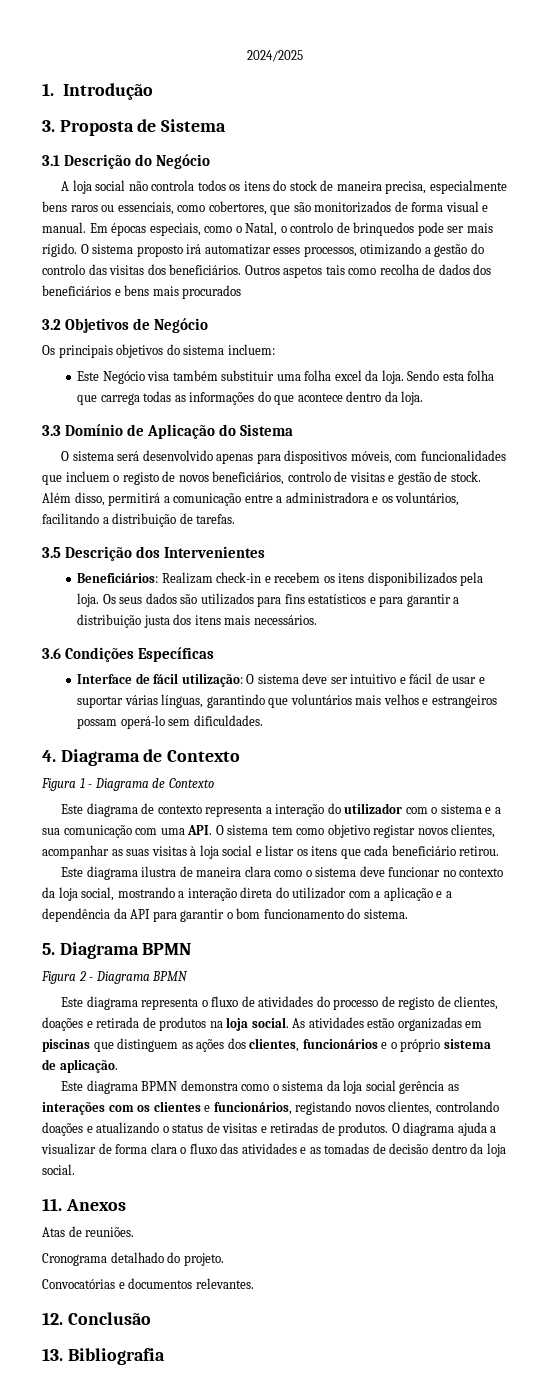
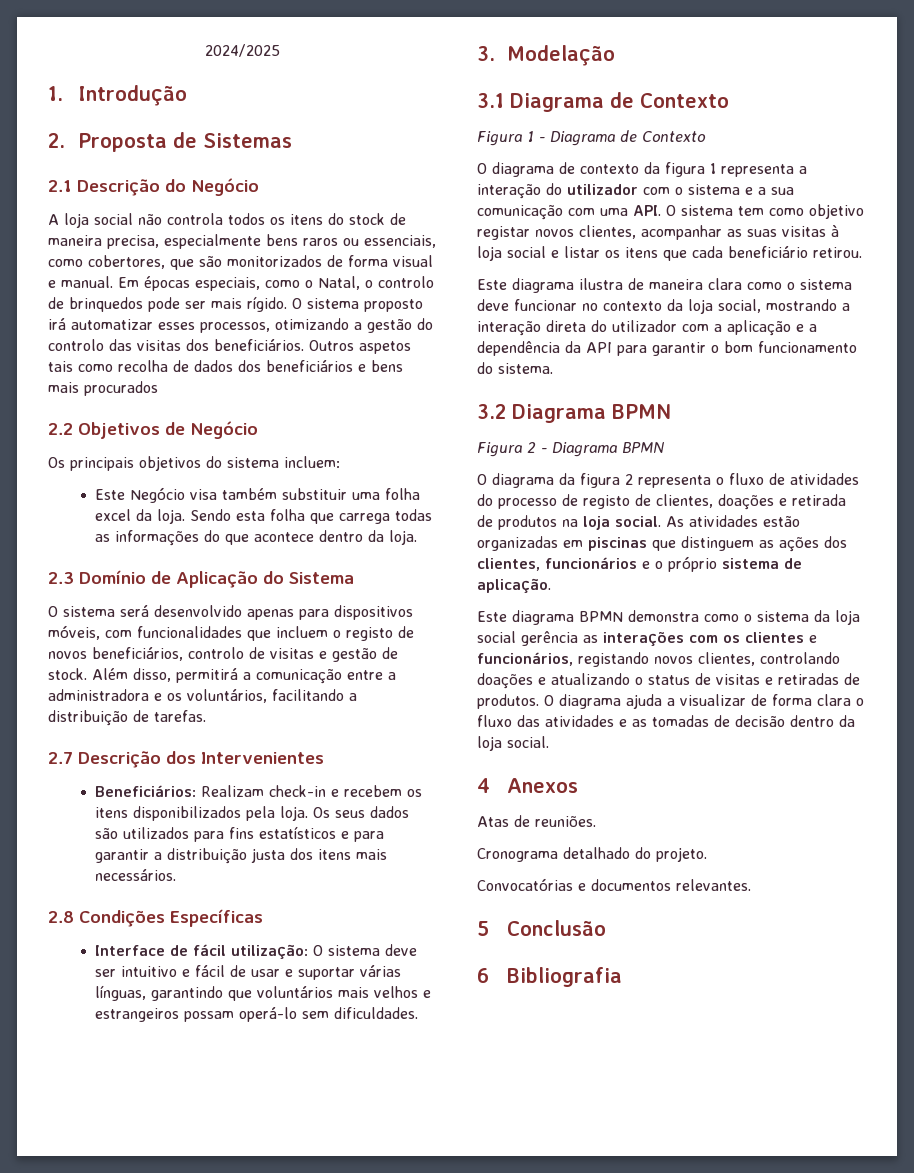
- 3. Proposta de Sistema
- 3.1 Descrição do Negócio
+ 2. Proposta de Sistemas
+ 2.1 Descrição do Negócio
- 3.2 Objetivos de Negócio
+ 2.2 Objetivos de Negócio
- 3.3 Domínio de Aplicação do Sistema
+ 2.3 Domínio de Aplicação do Sistema
- 3.5 Descrição dos Intervenientes
+ 2.7 Descrição dos Intervenientes
- 3.6 Condições Específicas
+ 2.8 Condições Específicas
- 4. Diagrama de Contexto
+ 3. Modelação
+ 3.1 Diagrama de Contexto
- Este diagrama de contexto representa a interação do utilizador com o sistema e a sua comunicação com uma API. O sistema tem como objetivo registar novos clientes, acompanhar as suas visitas à loja social e listar os itens que cada beneficiário retirou.
+ O diagrama de contexto da figura 1 representa a interação do utilizador com o sistema e a sua comunicação com uma API. O sistema tem como objetivo registar novos clientes, acompanhar as suas visitas à loja social e listar os itens que cada beneficiário retirou.
- 5. Diagrama BPMN
+ 3.2 Diagrama BPMN
- Este diagrama representa o fluxo de atividades do processo de registo de clientes, doações e retirada de produtos na loja social.
+ O diagrama da figura 2 representa o fluxo de atividades do processo de registo de clientes, doações e retirada de produtos na loja social.
- 11. Anexos
+ 4 Anexos
- 12. Conclusão
+ 5 Conclusão
- 13. Bibliografia
+ 6 Bibliografia

